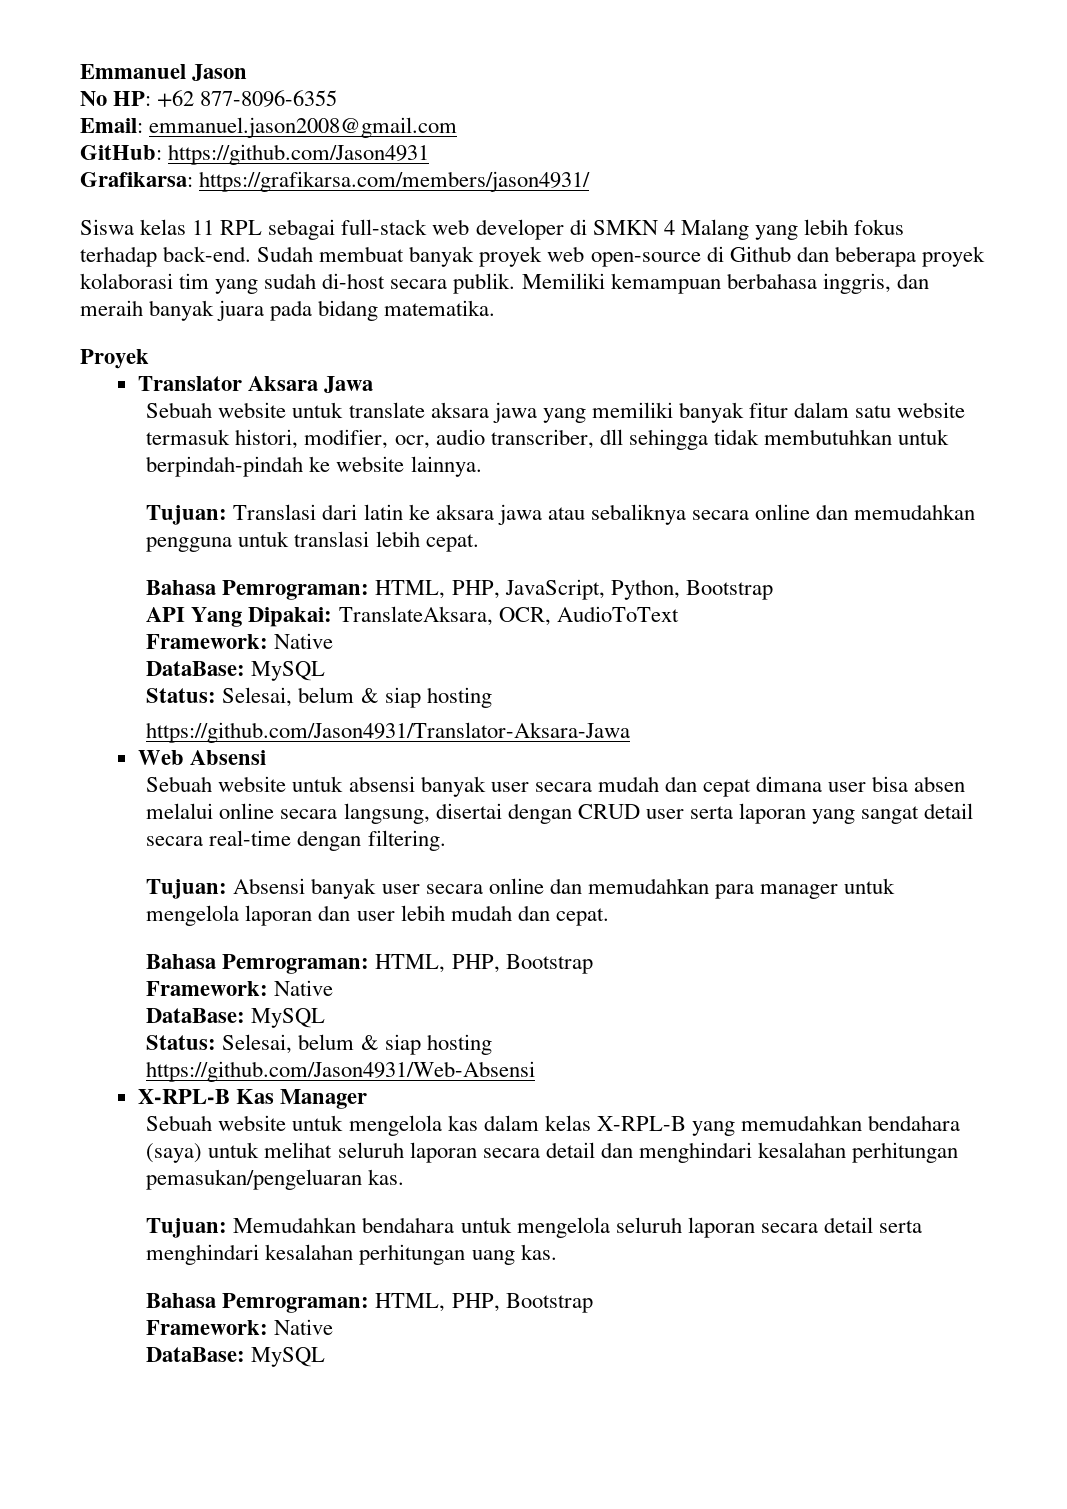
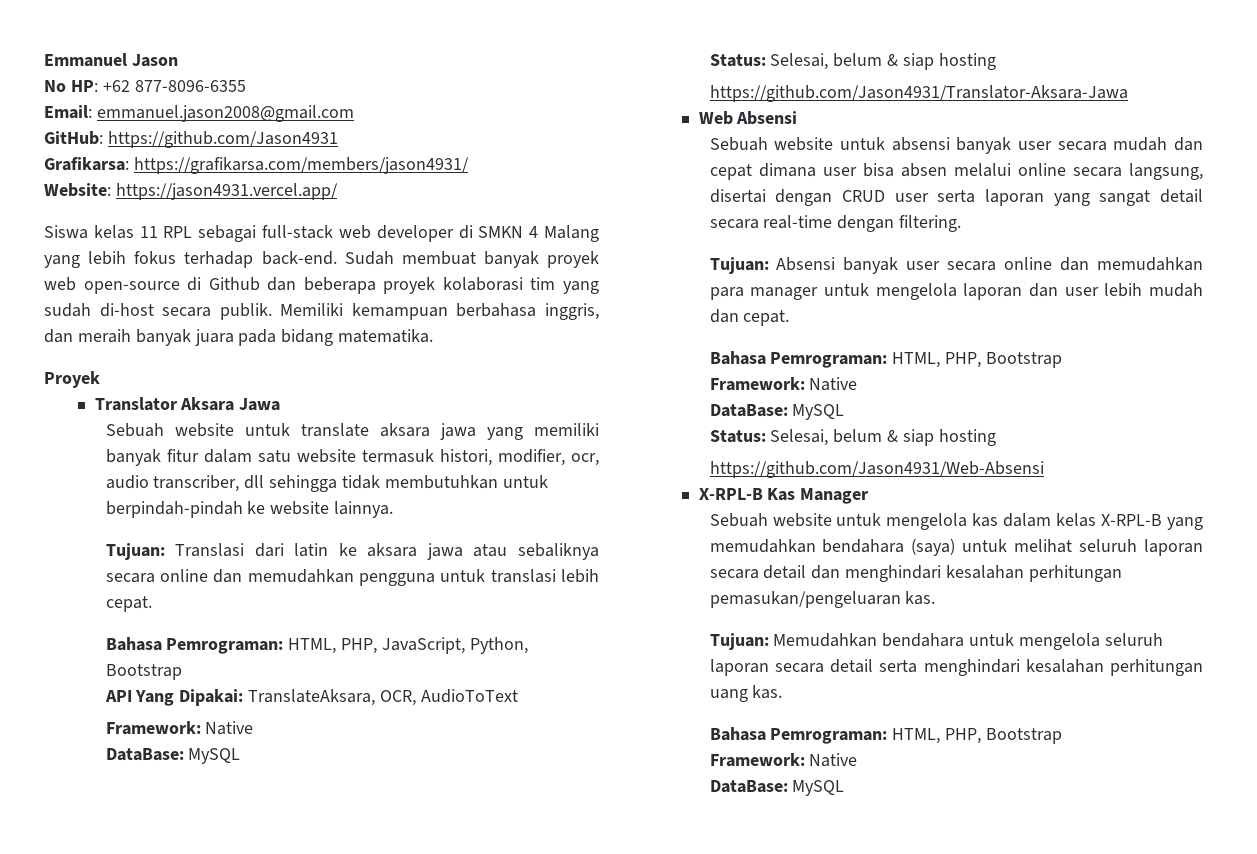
+ Website: https://jason4931.vercel.app/

